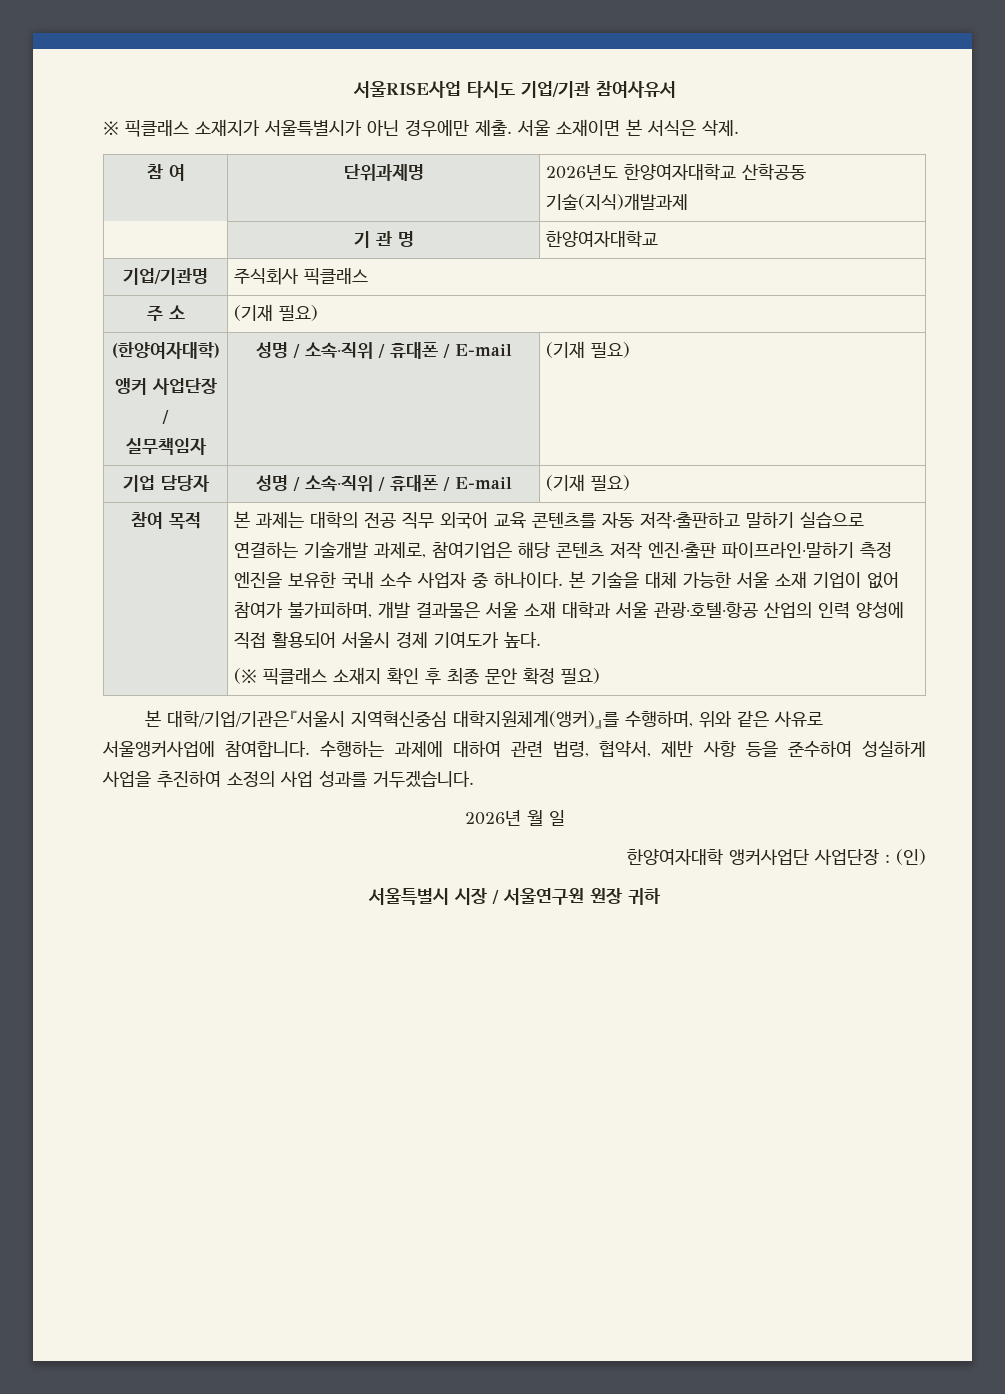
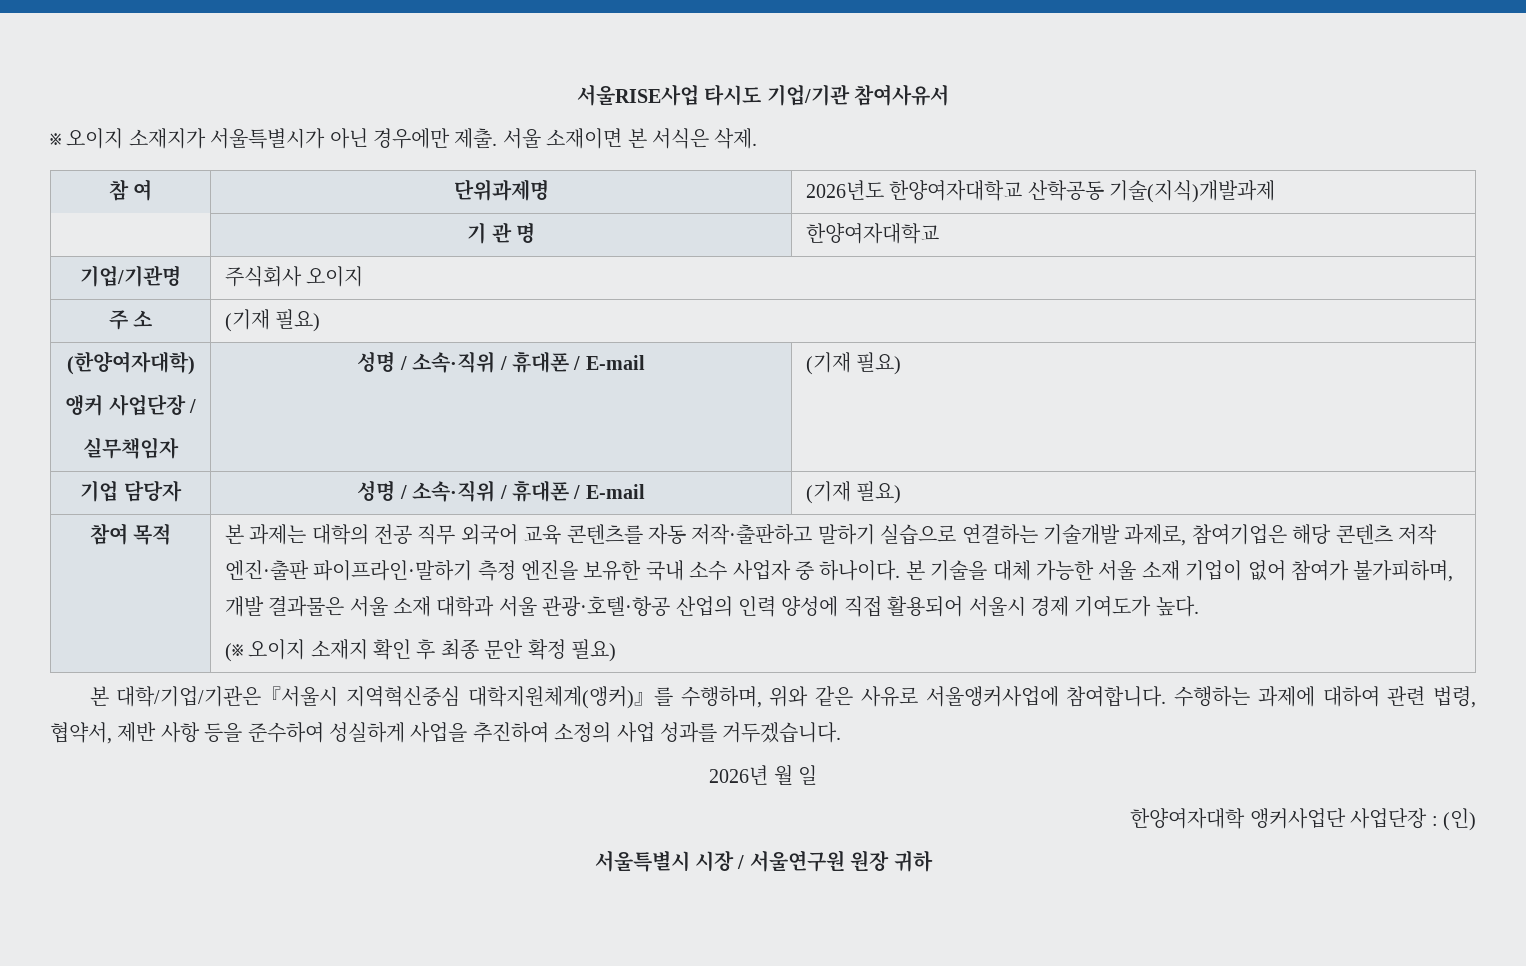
- ※ 픽클래스 소재지가 서울특별시가 아닌 경우에만 제출.
+ ※ 오이지 소재지가 서울특별시가 아닌 경우에만 제출.
- 기업/기관명 | 주식회사 픽클래스
+ 기업/기관명 | 주식회사 오이지
- (※ 픽클래스 소재지 확인 후 최종 문안 확정 필요)
+ (※ 오이지 소재지 확인 후 최종 문안 확정 필요)

